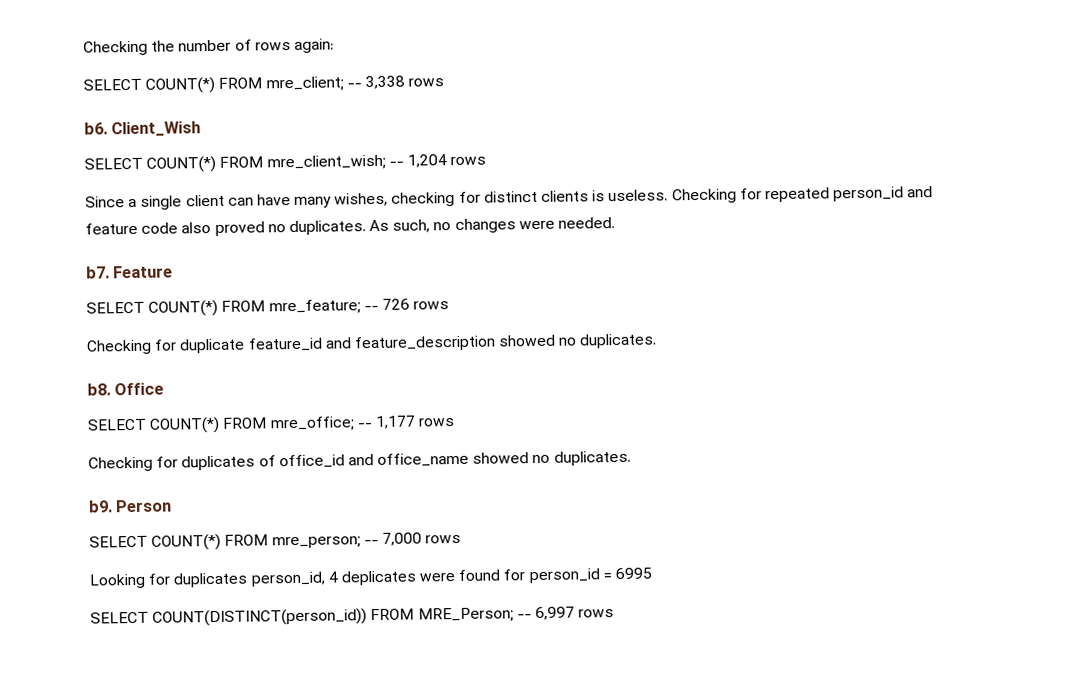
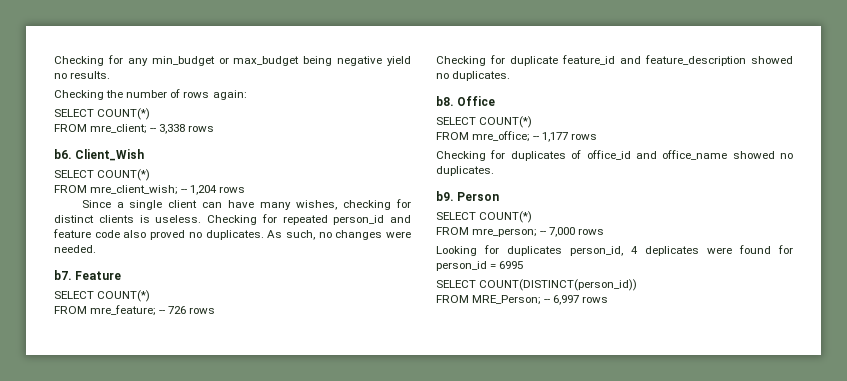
+ Checking for any min_budget or max_budget being negative yield no results.
  Checking the number of rows again:
- SELECT COUNT(*) FROM mre_client; -- 3,338 rows
+ SELECT COUNT(*)
+ FROM mre_client; -- 3,338 rows
  Client_Wish
- SELECT COUNT(*) FROM mre_client_wish; -- 1,204 rows
+ SELECT COUNT(*)
+ FROM mre_client_wish; -- 1,204 rows
  Feature
- SELECT COUNT(*) FROM mre_feature; -- 726 rows
+ SELECT COUNT(*)
+ FROM mre_feature; -- 726 rows
  Office
- SELECT COUNT(*) FROM mre_office; -- 1,177 rows
+ SELECT COUNT(*)
+ FROM mre_office; -- 1,177 rows
  Person
- SELECT COUNT(*) FROM mre_person; -- 7,000 rows
+ SELECT COUNT(*)
+ FROM mre_person; -- 7,000 rows
- SELECT COUNT(DISTINCT(person_id)) FROM MRE_Person; -- 6,997 rows
+ SELECT COUNT(DISTINCT(person_id))
+ FROM MRE_Person; -- 6,997 rows

